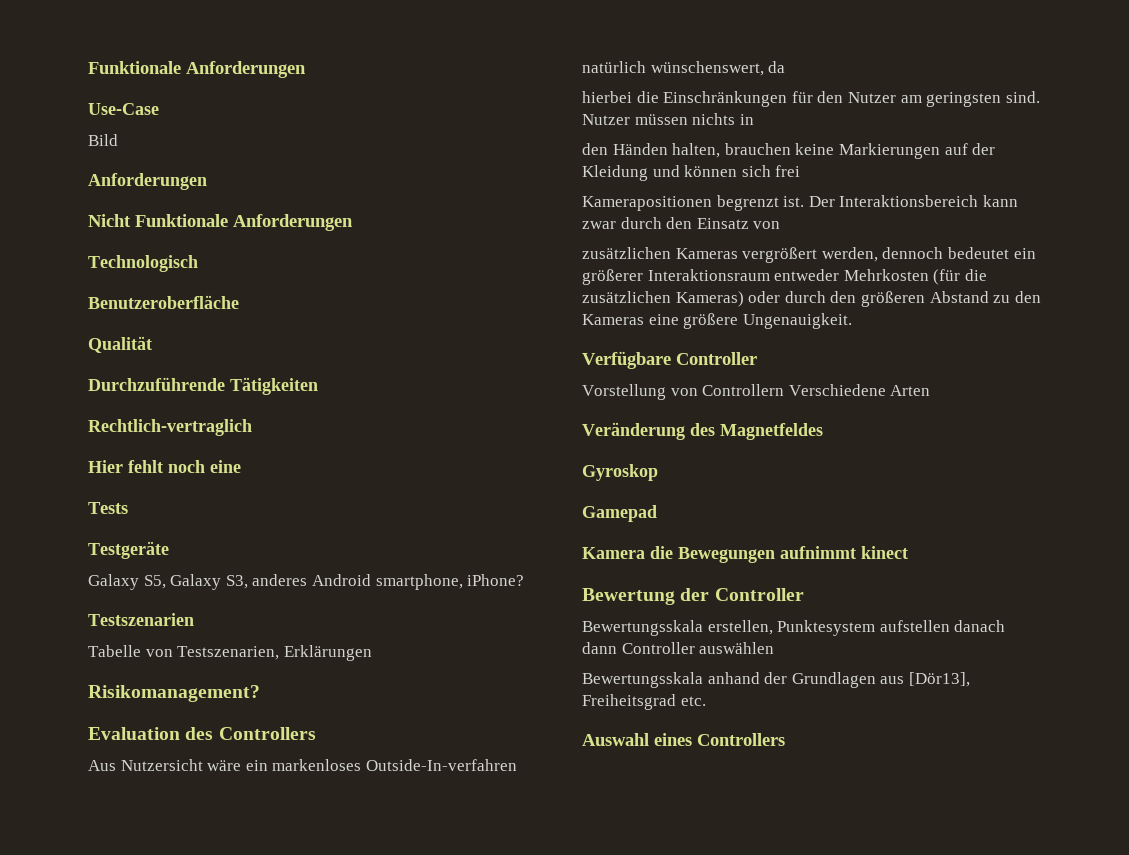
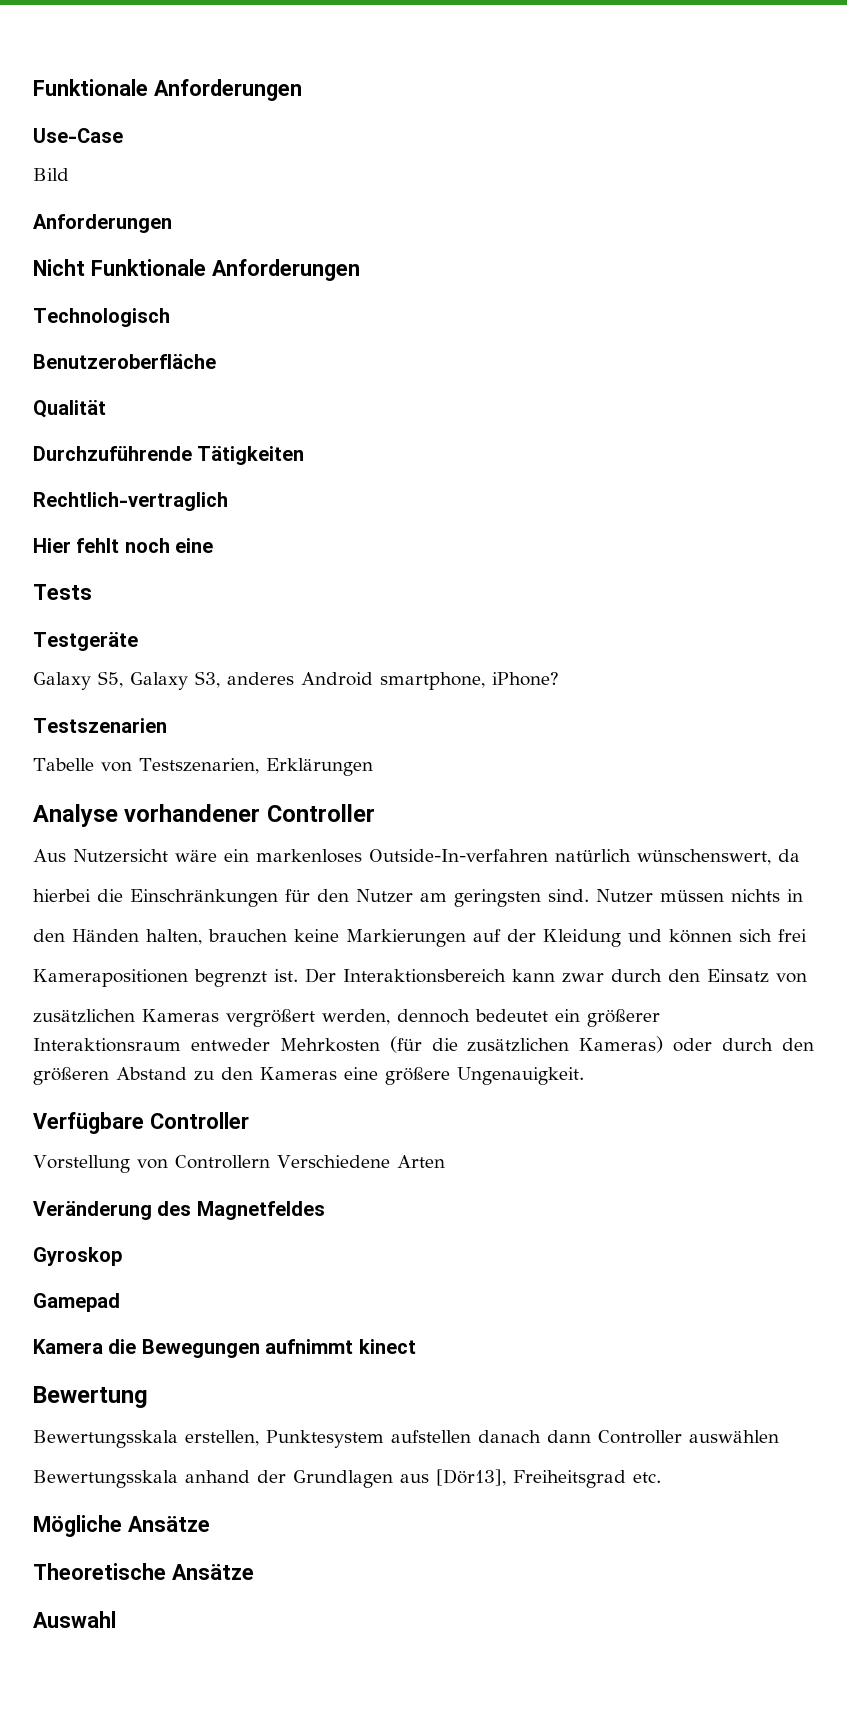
- Risikomanagement?
- Evaluation des Controllers
+ Analyse vorhandener Controller
- Bewertung der Controller
+ Bewertung
+ Mögliche Ansätze
+ Theoretische Ansätze
- Auswahl eines Controllers
+ Auswahl

